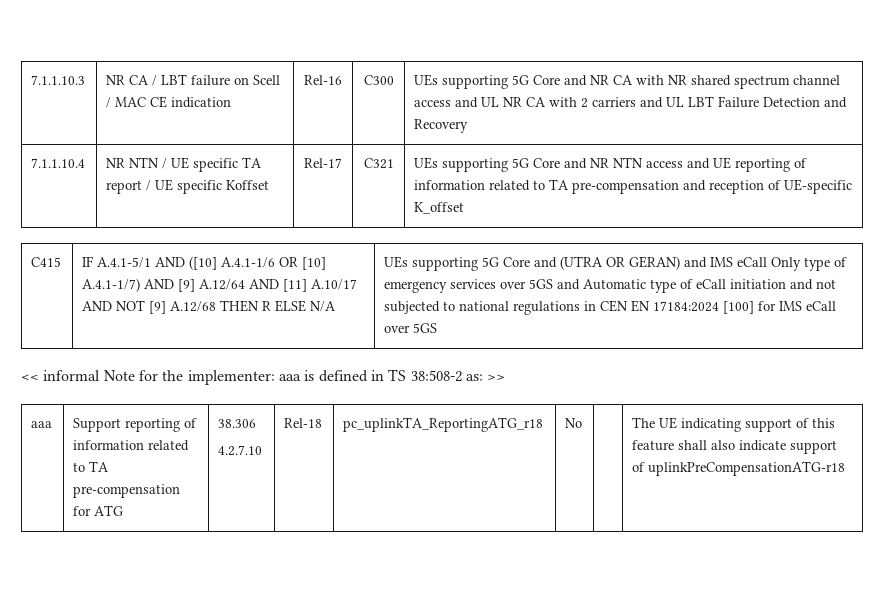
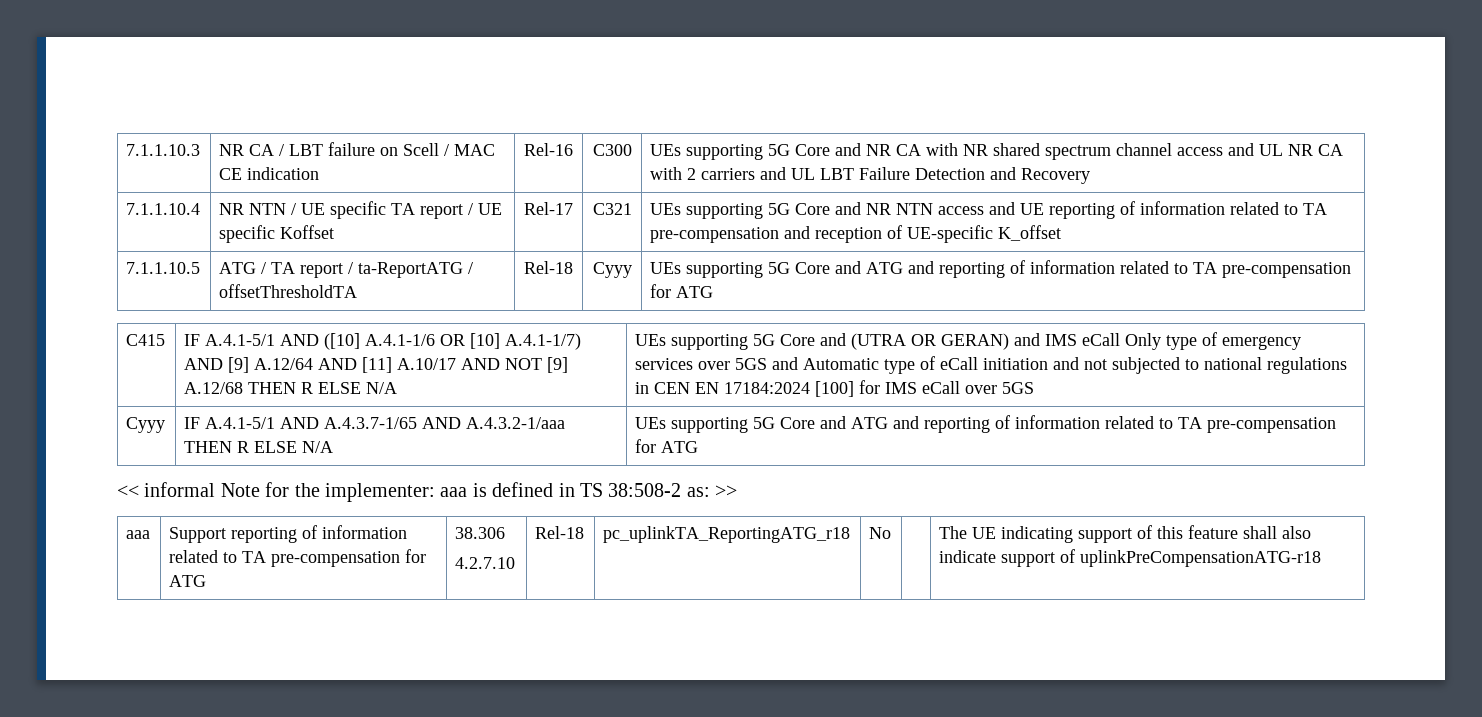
+ 7.1.1.10.5 | ATG / TA report / ta-ReportATG / offsetThresholdTA | Rel-18 | Cyyy | UEs supporting 5G Core and ATG and reporting of information related to TA pre-compensation for ATG
+ Cyyy | IF A.4.1-5/1 AND A.4.3.7-1/65 AND A.4.3.2-1/aaa THEN R ELSE N/A | UEs supporting 5G Core and ATG and reporting of information related to TA pre-compensation for ATG

